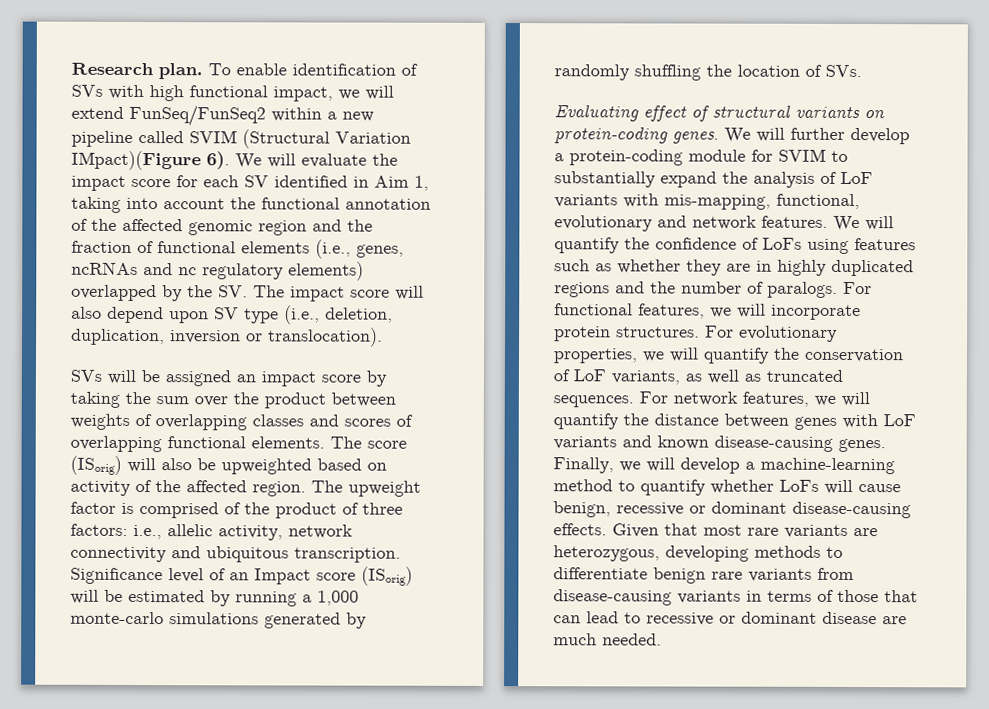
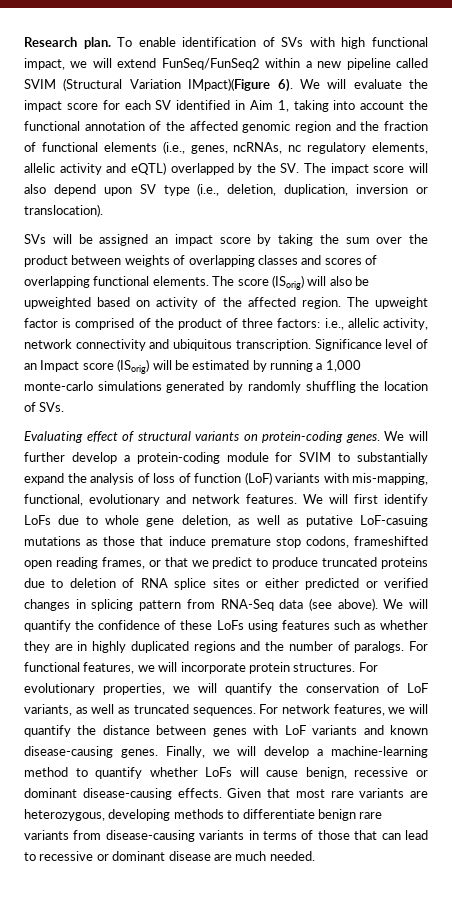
- We will evaluate the impact score for each SV identified in Aim 1, taking into account the functional annotation of the affected genomic region and the fraction of functional elements (i.e., genes, ncRNAs and nc regulatory elements) overlapped by the SV. The impact score will also depend upon SV type (i.e., deletion, duplication, inversion or translocation).
+ We will evaluate the impact score for each SV identified in Aim 1, taking into account the functional annotation of the affected genomic region and the fraction of functional elements (i.e., genes, ncRNAs, nc regulatory elements, allelic activity and eQTL) overlapped by the SV. The impact score will also depend upon SV type (i.e., deletion, duplication, inversion or translocation).
- We will further develop a protein-coding module for SVIM to substantially expand the analysis of LoF variants with mis-mapping, functional, evolutionary and network features.
+ We will further develop a protein-coding module for SVIM to substantially expand the analysis of loss of function (LoF) variants with mis-mapping, functional, evolutionary and network features.
- We will quantify the confidence of LoFs using features such as whether they are in highly duplicated regions and the number of paralogs.
+ We will first identify LoFs due to whole gene deletion, as well as putative LoF-casuing mutations as those that induce premature stop codons, frameshifted open reading frames, or that we predict to produce truncated proteins due to deletion of RNA splice sites or either predicted or verified changes in splicing pattern from RNA-Seq data (see above). We will quantify the confidence of these LoFs using features such as whether they are in highly duplicated regions and the number of paralogs.

